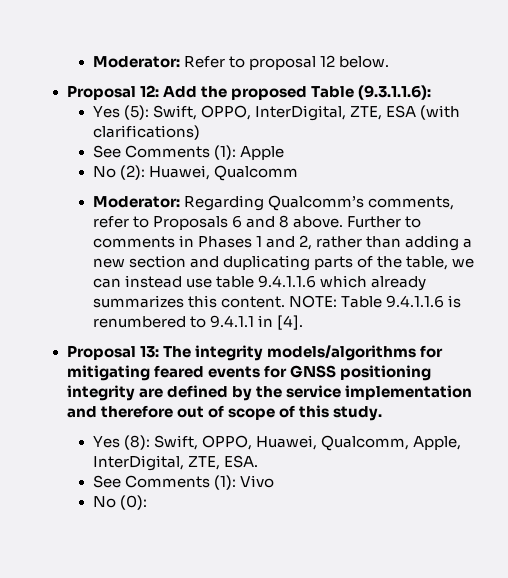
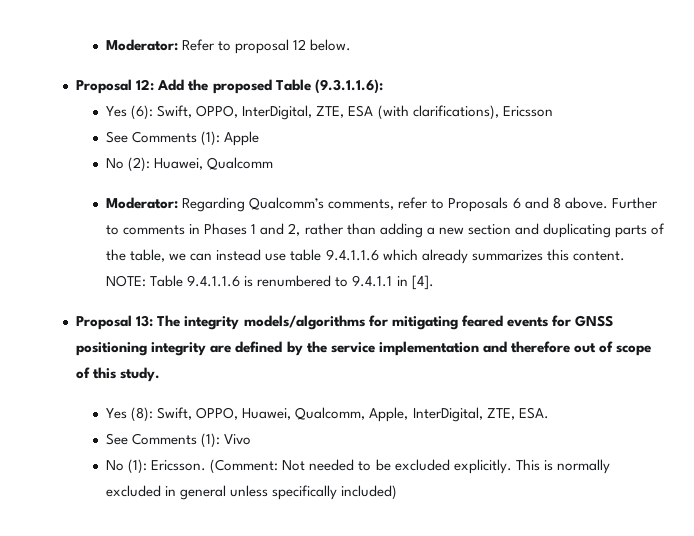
- Yes (5): Swift, OPPO, InterDigital, ZTE, ESA (with clarifications)
+ Yes (6): Swift, OPPO, InterDigital, ZTE, ESA (with clarifications), Ericsson
- No (0):
+ No (1): Ericsson. (Comment: Not needed to be excluded explicitly. This is normally excluded in general unless specifically included)

